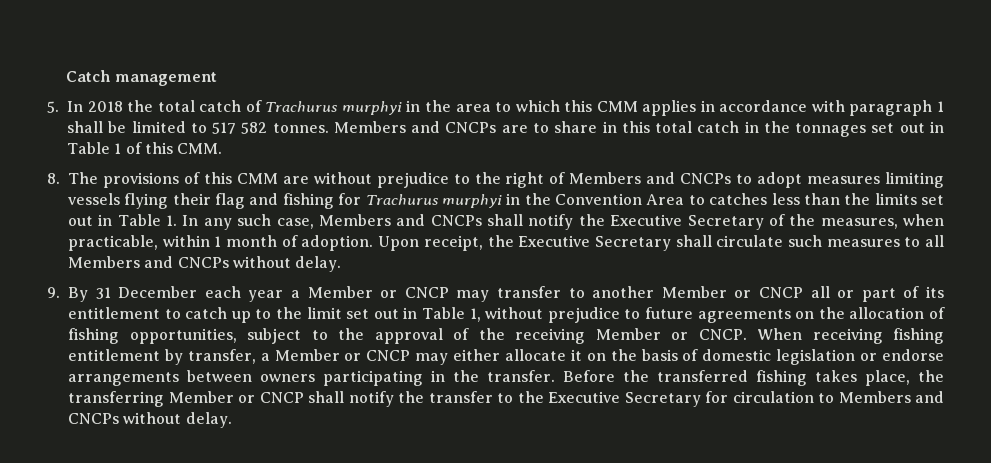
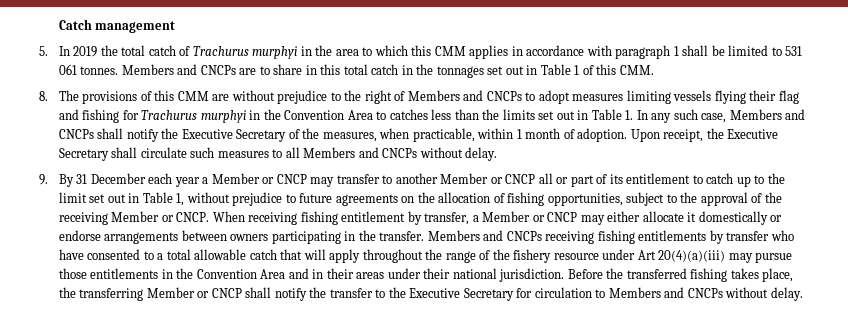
- 5. In 2018 the total catch of Trachurus murphyi in the area to which this CMM applies in accordance with paragraph 1 shall be limited to 517 582 tonnes.
+ 5. In 2019 the total catch of Trachurus murphyi in the area to which this CMM applies in accordance with paragraph 1 shall be limited to 531 061 tonnes.
- When receiving fishing entitlement by transfer, a Member or CNCP may either allocate it on the basis of domestic legislation or endorse arrangements between owners participating in the transfer.
+ When receiving fishing entitlement by transfer, a Member or CNCP may either allocate it domestically or endorse arrangements between owners participating in the transfer.
+ Members and CNCPs receiving fishing entitlements by transfer who have consented to a total allowable catch that will apply throughout the range of the fishery resource under Art 20(4)(a)(iii) may pursue those entitlements in the Convention Area and in their areas under their national jurisdiction.

